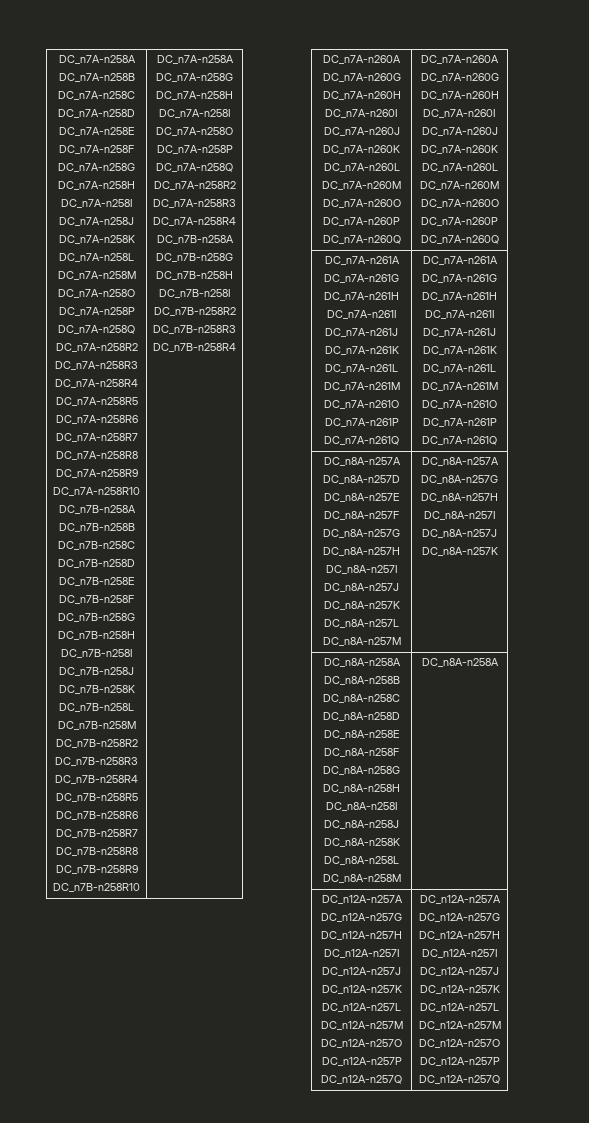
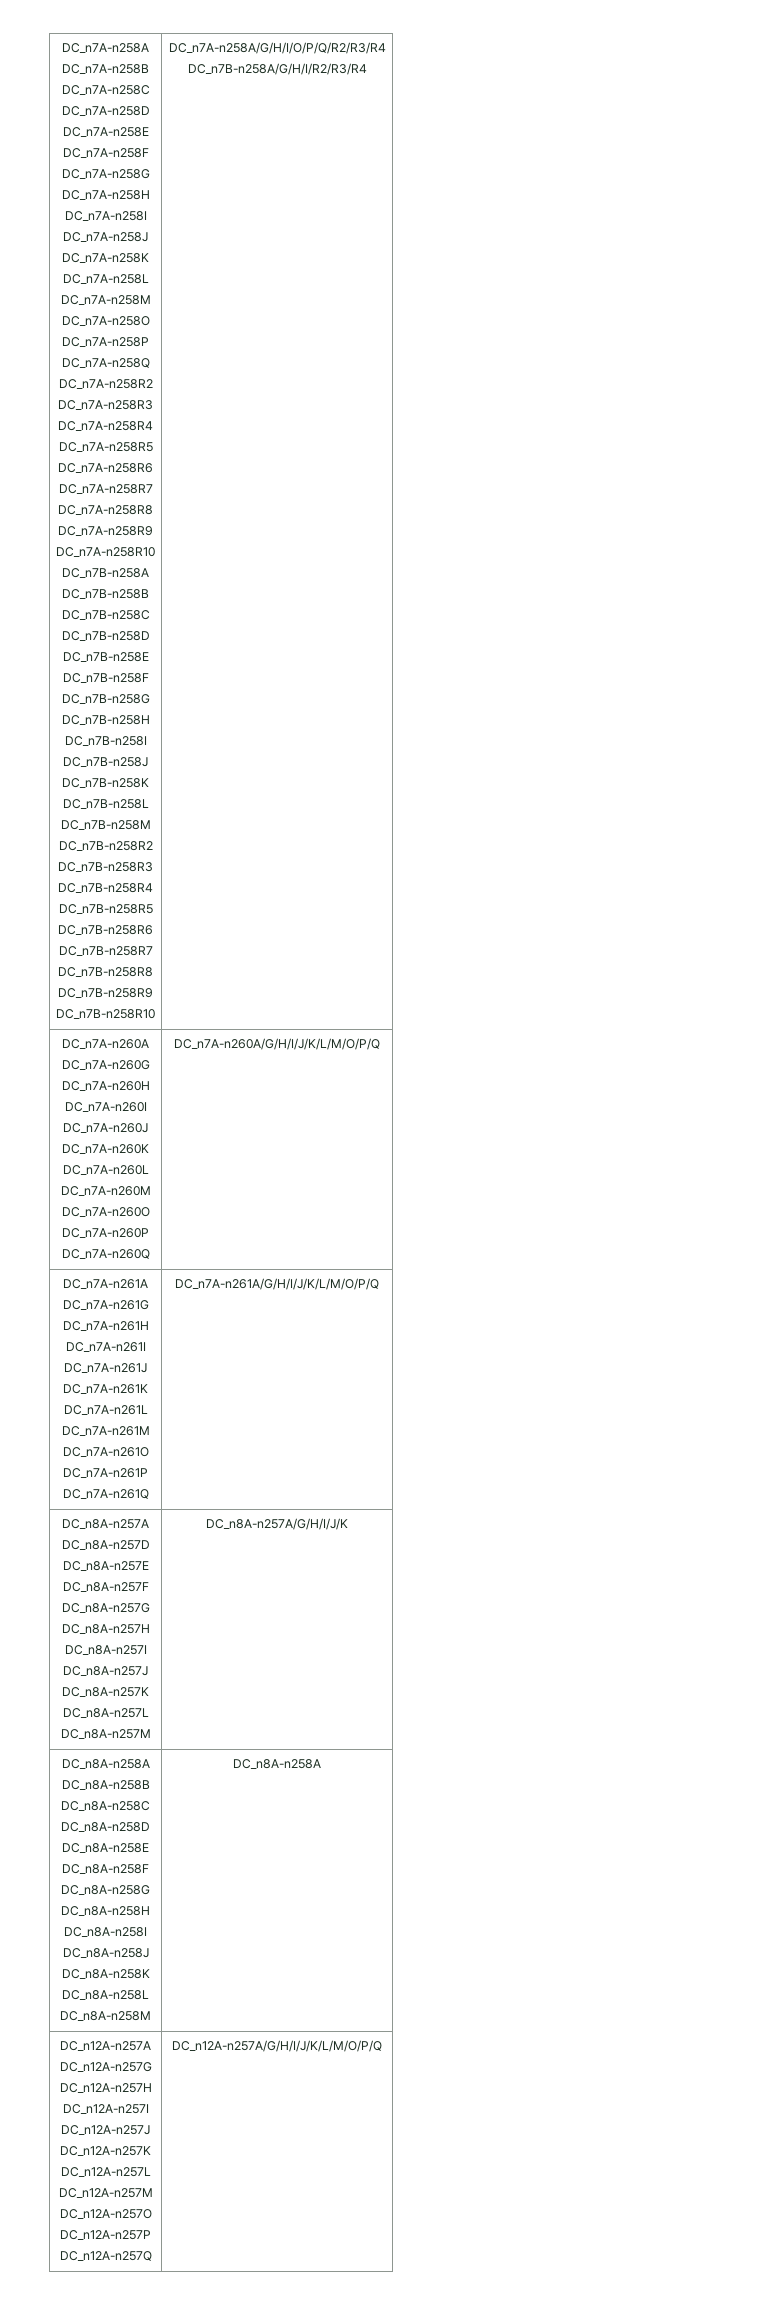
- DC_n7B-n258R10 | DC_n7A-n258A
- DC_n7A-n258G
- DC_n7A-n258H
- DC_n7A-n258I
- DC_n7A-n258O
- DC_n7A-n258P
- DC_n7A-n258Q
- DC_n7A-n258R2
- DC_n7A-n258R3
- DC_n7A-n258R4
- DC_n7B-n258A
- DC_n7B-n258G
- DC_n7B-n258H
- DC_n7B-n258I
- DC_n7B-n258R2
- DC_n7B-n258R3
- DC_n7B-n258R4
+ DC_n7B-n258R10 | DC_n7A-n258A/G/H/I/O/P/Q/R2/R3/R4
+ DC_n7B-n258A/G/H/I/R2/R3/R4
  DC_n7A-n260A
  DC_n7A-n260G
  DC_n7A-n260H
  DC_n7A-n260I
  DC_n7A-n260J
  DC_n7A-n260K
  DC_n7A-n260L
  DC_n7A-n260M
  DC_n7A-n260O
  DC_n7A-n260P
- DC_n7A-n260Q | DC_n7A-n260A
- DC_n7A-n260G
- DC_n7A-n260H
- DC_n7A-n260I
- DC_n7A-n260J
- DC_n7A-n260K
- DC_n7A-n260L
- DC_n7A-n260M
- DC_n7A-n260O
- DC_n7A-n260P
- DC_n7A-n260Q
+ DC_n7A-n260Q | DC_n7A-n260A/G/H/I/J/K/L/M/O/P/Q
  DC_n7A-n261A
  DC_n7A-n261G
  DC_n7A-n261H
  DC_n7A-n261I
  DC_n7A-n261J
  DC_n7A-n261K
  DC_n7A-n261L
  DC_n7A-n261M
  DC_n7A-n261O
  DC_n7A-n261P
- DC_n7A-n261Q | DC_n7A-n261A
- DC_n7A-n261G
- DC_n7A-n261H
- DC_n7A-n261I
- DC_n7A-n261J
- DC_n7A-n261K
- DC_n7A-n261L
- DC_n7A-n261M
- DC_n7A-n261O
- DC_n7A-n261P
- DC_n7A-n261Q
+ DC_n7A-n261Q | DC_n7A-n261A/G/H/I/J/K/L/M/O/P/Q
  DC_n8A-n257A
  DC_n8A-n257D
  DC_n8A-n257E
  DC_n8A-n257F
  DC_n8A-n257G
  DC_n8A-n257H
  DC_n8A-n257I
  DC_n8A-n257J
  DC_n8A-n257K
  DC_n8A-n257L
- DC_n8A-n257M | DC_n8A-n257A
- DC_n8A-n257G
- DC_n8A-n257H
- DC_n8A-n257I
- DC_n8A-n257J
- DC_n8A-n257K
+ DC_n8A-n257M | DC_n8A-n257A/G/H/I/J/K
  DC_n8A-n258A
  DC_n8A-n258B
  DC_n8A-n258C
  DC_n8A-n258D
  DC_n8A-n258E
  DC_n8A-n258F
  DC_n8A-n258G
  DC_n8A-n258H
  DC_n8A-n258I
  DC_n8A-n258J
  DC_n8A-n258K
  DC_n8A-n258L
  DC_n8A-n258M | DC_n8A-n258A
  DC_n12A-n257A
  DC_n12A-n257G
  DC_n12A-n257H
  DC_n12A-n257I
  DC_n12A-n257J
  DC_n12A-n257K
  DC_n12A-n257L
  DC_n12A-n257M
  DC_n12A-n257O
  DC_n12A-n257P
- DC_n12A-n257Q | DC_n12A-n257A
- DC_n12A-n257G
- DC_n12A-n257H
- DC_n12A-n257I
- DC_n12A-n257J
- DC_n12A-n257K
- DC_n12A-n257L
- DC_n12A-n257M
- DC_n12A-n257O
- DC_n12A-n257P
- DC_n12A-n257Q
+ DC_n12A-n257Q | DC_n12A-n257A/G/H/I/J/K/L/M/O/P/Q

